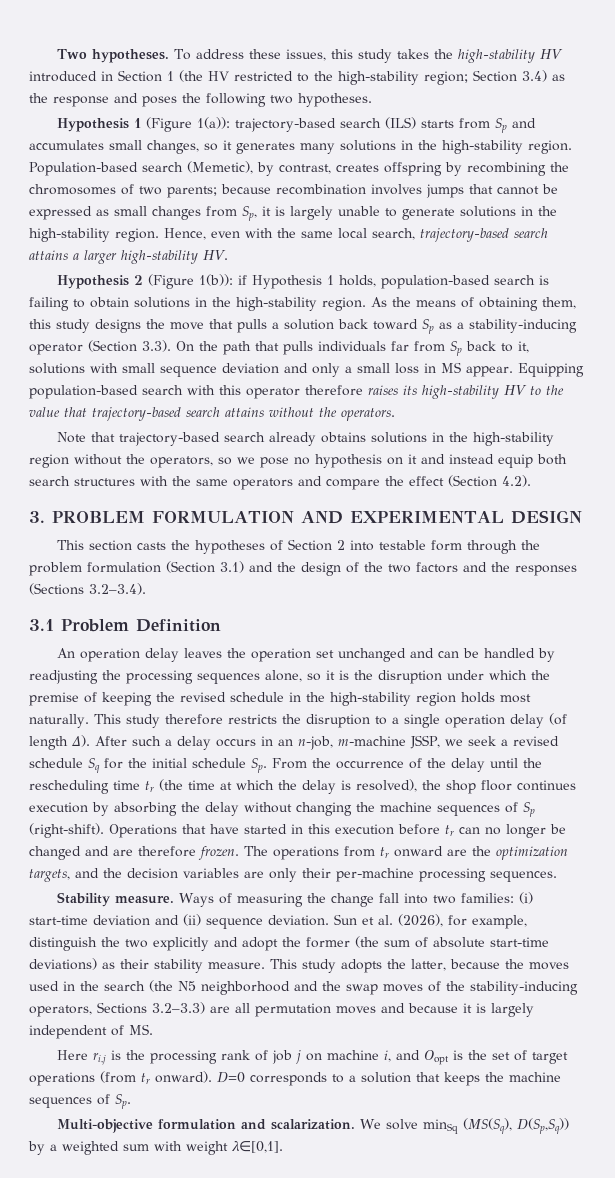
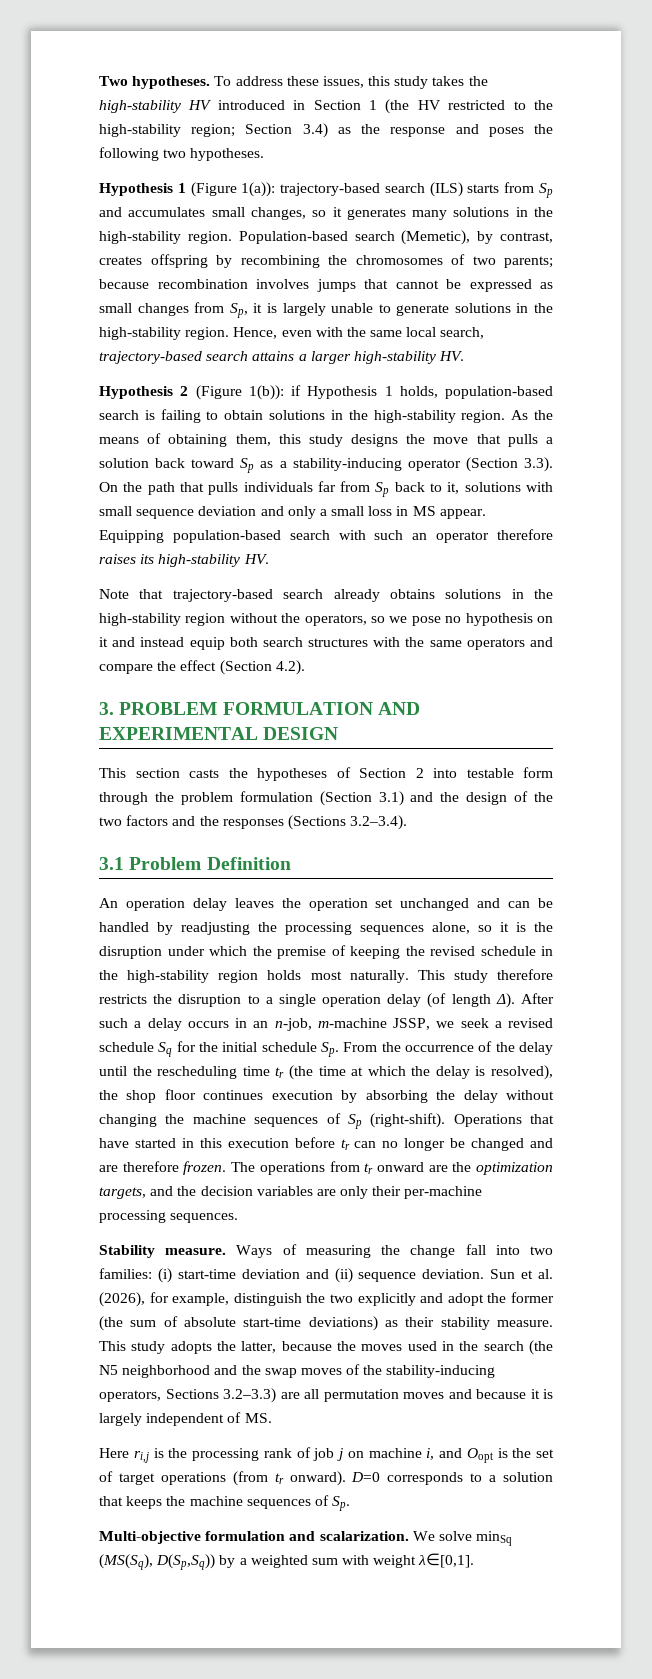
- Equipping population-based search with this operator therefore raises its high-stability HV to the value that trajectory-based search attains without the operators.
+ Equipping population-based search with such an operator therefore raises its high-stability HV.

